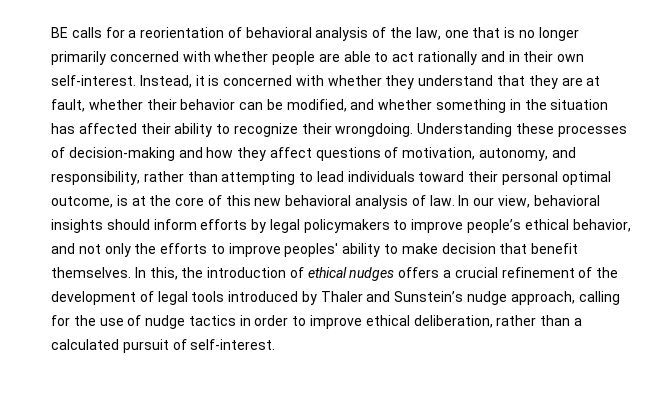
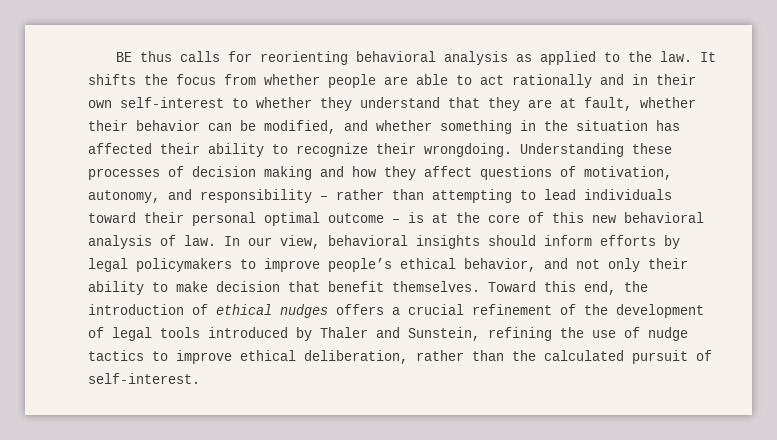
- BE calls for a reorientation of behavioral analysis of the law, one that is no longer primarily concerned with whether people are able to act rationally and in their own self-interest. Instead, it is concerned with whether they understand that they are at fault, whether their behavior can be modified, and whether something in the situation has affected their ability to recognize their wrongdoing.
+ BE thus calls for reorienting behavioral analysis as applied to the law. It shifts the focus from whether people are able to act rationally and in their own self-interest to whether they understand that they are at fault, whether their behavior can be modified, and whether something in the situation has affected their ability to recognize their wrongdoing.
- Understanding these processes of decision-making and how they affect questions of motivation, autonomy, and responsibility, rather than attempting to lead individuals toward their personal optimal outcome, is at the core of this new behavioral analysis of law.
+ Understanding these processes of decision making and how they affect questions of motivation, autonomy, and responsibility – rather than attempting to lead individuals toward their personal optimal outcome – is at the core of this new behavioral analysis of law.
- In our view, behavioral insights should inform efforts by legal policymakers to improve people’s ethical behavior, and not only the efforts to improve peoples' ability to make decision that benefit themselves.
+ In our view, behavioral insights should inform efforts by legal policymakers to improve people’s ethical behavior, and not only their ability to make decision that benefit themselves.
- In this, the introduction of ethical nudges offers a crucial refinement of the development of legal tools introduced by Thaler and Sunstein’s nudge approach, calling for the use of nudge tactics in order to improve ethical deliberation, rather than a calculated pursuit of self-interest.
+ Toward this end, the introduction of ethical nudges offers a crucial refinement of the development of legal tools introduced by Thaler and Sunstein, refining the use of nudge tactics to improve ethical deliberation, rather than the calculated pursuit of self-interest.

